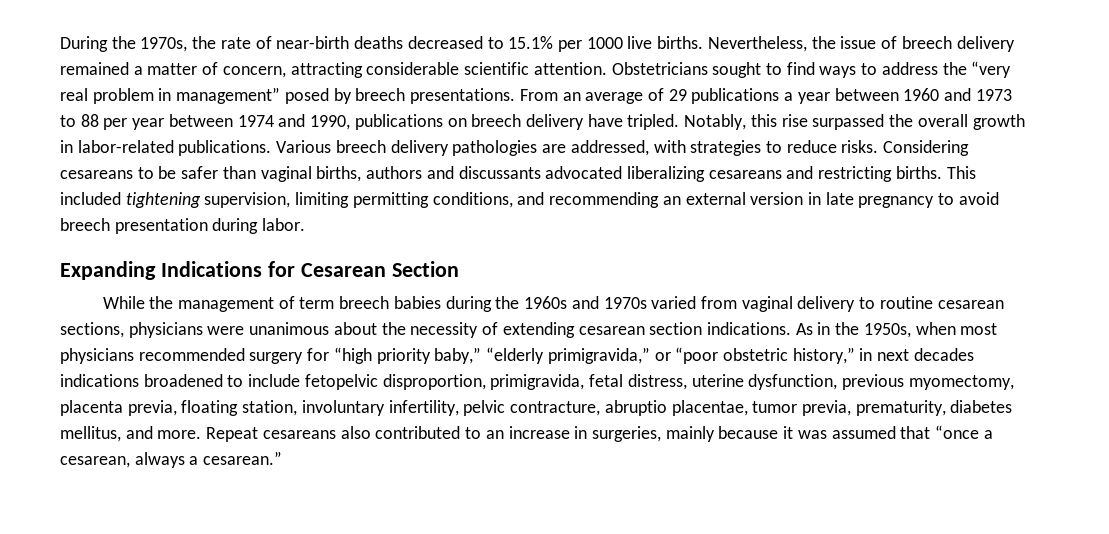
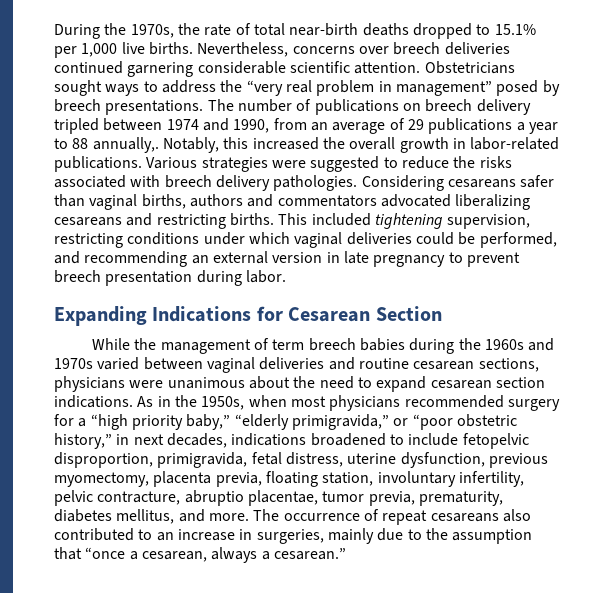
- During the 1970s, the rate of near-birth deaths decreased to 15.1% per 1000 live births.
+ During the 1970s, the rate of total near-birth deaths dropped to 15.1% per 1,000 live births.
- Nevertheless, the issue of breech delivery remained a matter of concern, attracting considerable scientific attention.
+ Nevertheless, concerns over breech deliveries continued garnering considerable scientific attention.
- Obstetricians sought to find ways to address the “very real problem in management” posed by breech presentations.
+ Obstetricians sought ways to address the “very real problem in management” posed by breech presentations.
- From an average of 29 publications a year between 1960 and 1973 to 88 per year between 1974 and 1990, publications on breech delivery have tripled. Notably, this rise surpassed the overall growth in labor-related publications.
+ The number of publications on breech delivery tripled between 1974 and 1990, from an average of 29 publications a year to 88 annually,. Notably, this increased the overall growth in labor-related publications.
- Various breech delivery pathologies are addressed, with strategies to reduce risks. Considering cesareans to be safer than vaginal births, authors and discussants advocated liberalizing cesareans and restricting births.
+ Various strategies were suggested to reduce the risks associated with breech delivery pathologies. Considering cesareans safer than vaginal births, authors and commentators advocated liberalizing cesareans and restricting births.
- This included tightening supervision, limiting permitting conditions, and recommending an external version in late pregnancy to avoid breech presentation during labor.
+ This included tightening supervision, restricting conditions under which vaginal deliveries could be performed, and recommending an external version in late pregnancy to prevent breech presentation during labor.
- While the management of term breech babies during the 1960s and 1970s varied from vaginal delivery to routine cesarean sections, physicians were unanimous about the necessity of extending cesarean section indications.
+ While the management of term breech babies during the 1960s and 1970s varied between vaginal deliveries and routine cesarean sections, physicians were unanimous about the need to expand cesarean section indications.
- As in the 1950s, when most physicians recommended surgery for “high priority baby,” “elderly primigravida,” or “poor obstetric history,” in next decades indications broadened to include fetopelvic disproportion, primigravida, fetal distress, uterine dysfunction, previous myomectomy, placenta previa, floating station, involuntary infertility, pelvic contracture, abruptio placentae, tumor previa, prematurity, diabetes mellitus, and more.
+ As in the 1950s, when most physicians recommended surgery for a “high priority baby,” “elderly primigravida,” or “poor obstetric history,” in next decades, indications broadened to include fetopelvic disproportion, primigravida, fetal distress, uterine dysfunction, previous myomectomy, placenta previa, floating station, involuntary infertility, pelvic contracture, abruptio placentae, tumor previa, prematurity, diabetes mellitus, and more.
- Repeat cesareans also contributed to an increase in surgeries, mainly because it was assumed that “once a cesarean, always a cesarean.”
+ The occurrence of repeat cesareans also contributed to an increase in surgeries, mainly due to the assumption that “once a cesarean, always a cesarean.”

